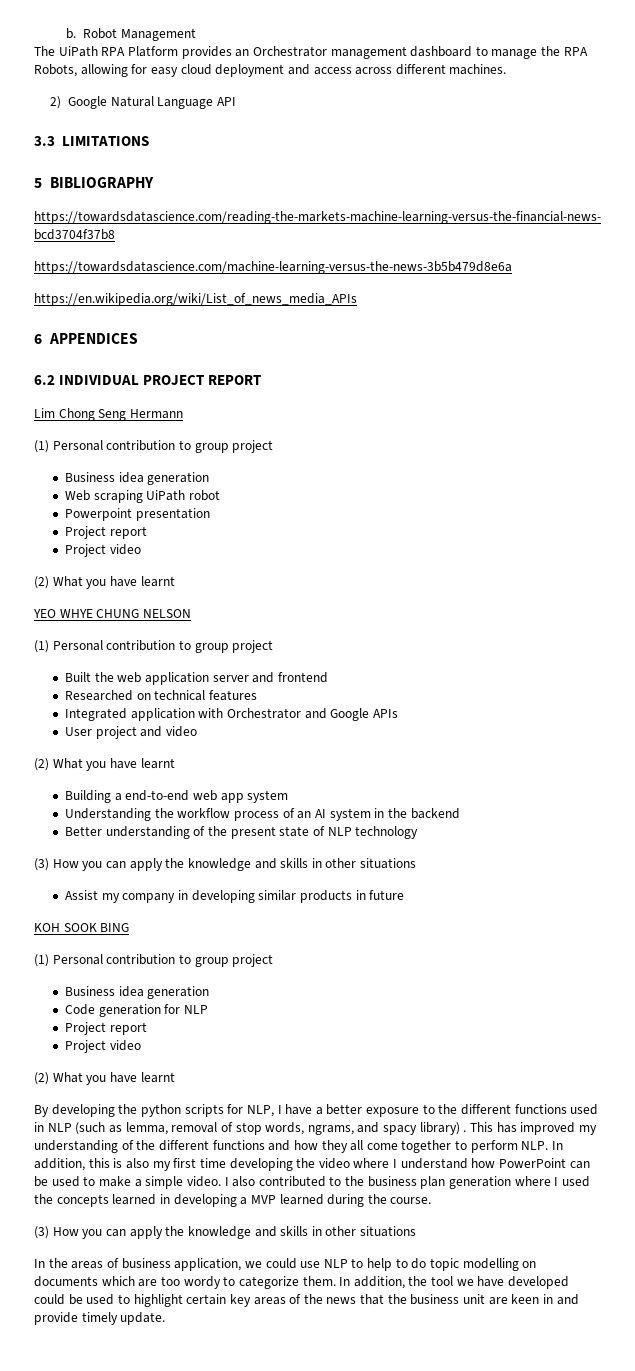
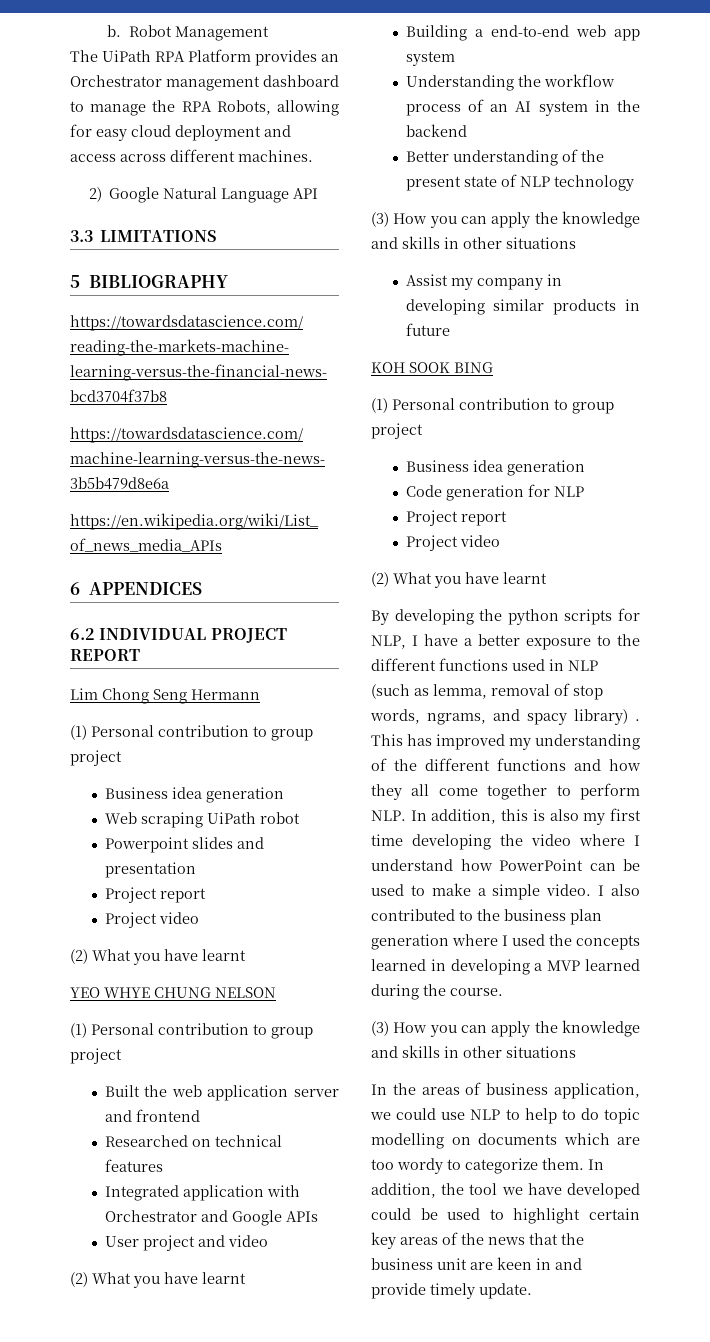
- Powerpoint presentation
+ Powerpoint slides and presentation

